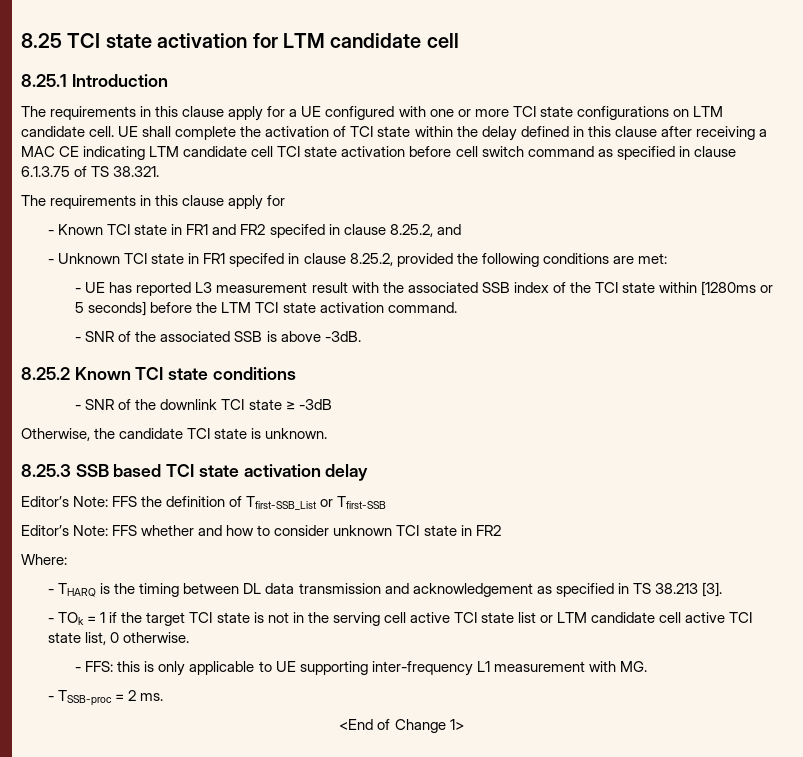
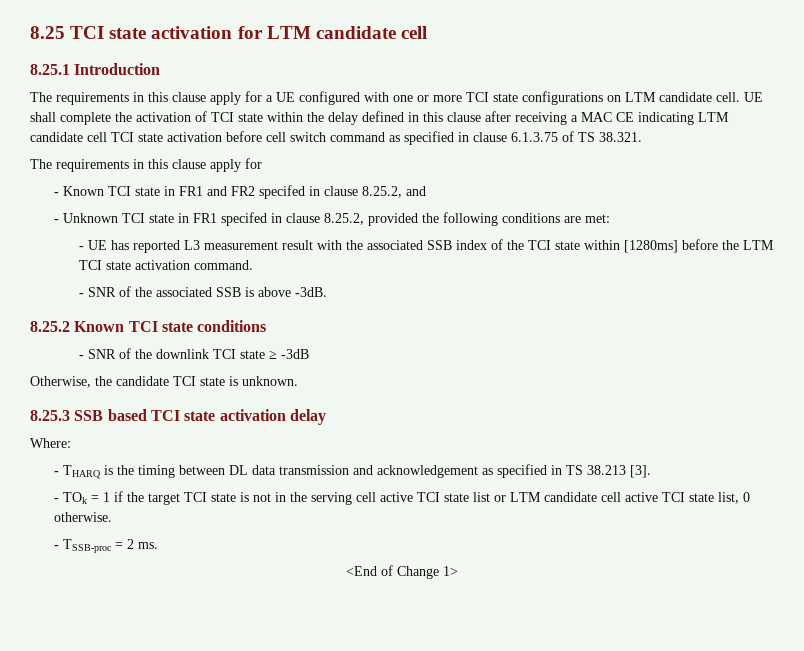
- - UE has reported L3 measurement result with the associated SSB index of the TCI state within [1280ms or 5 seconds] before the LTM TCI state activation command.
+ - UE has reported L3 measurement result with the associated SSB index of the TCI state within [1280ms] before the LTM TCI state activation command.
- Editor’s Note: FFS the definition of Tfirst-SSB_List or Tfirst-SSB
- Editor’s Note: FFS whether and how to consider unknown TCI state in FR2
- - FFS: this is only applicable to UE supporting inter-frequency L1 measurement with MG.

